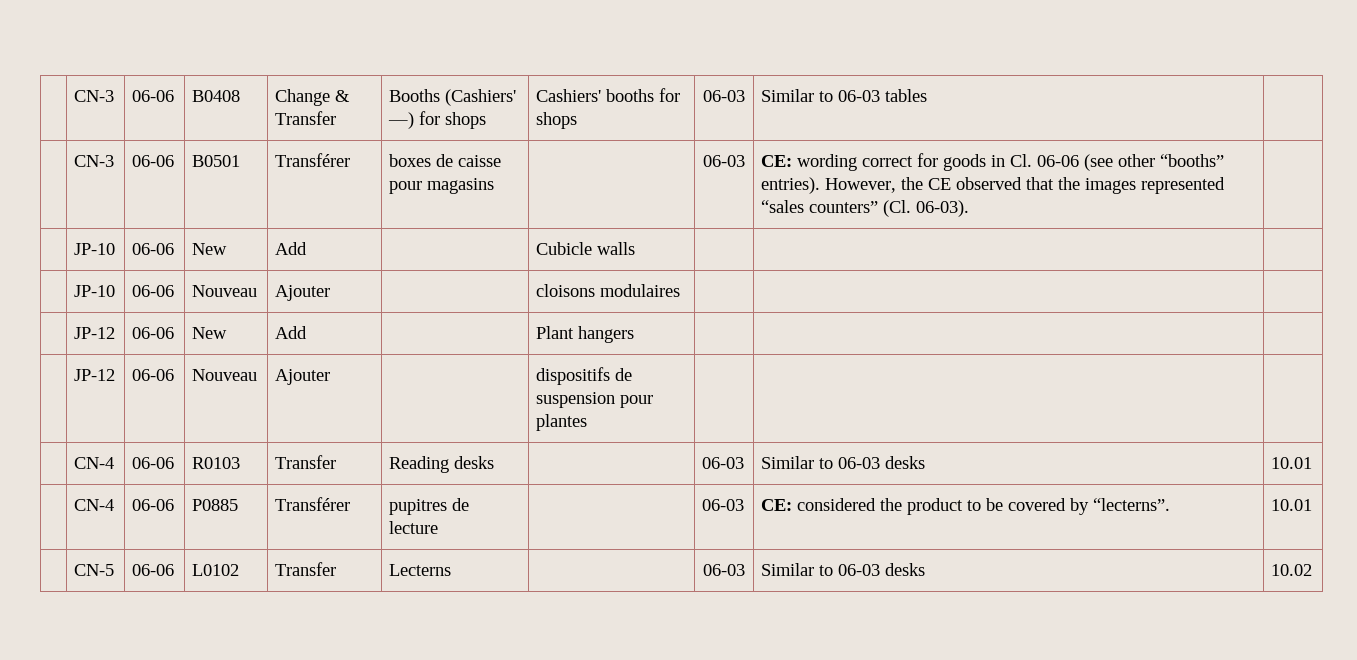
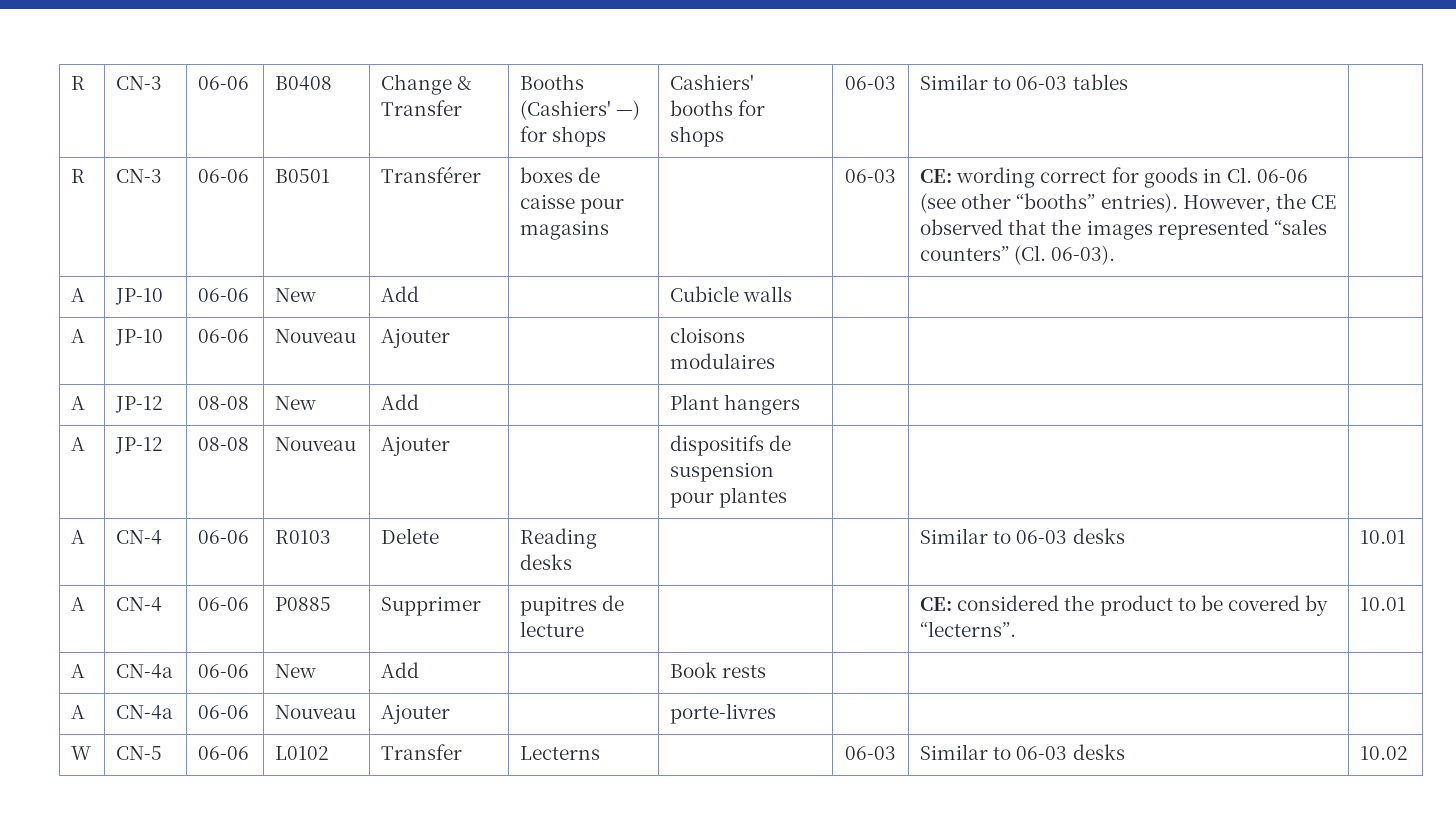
- | CN-3 | 06-06 | B0408 | Change & Transfer | Booths (Cashiers' —) for shops | Cashiers' booths for shops | 06-03 | Similar to 06-03 tables |
+ R | CN-3 | 06-06 | B0408 | Change & Transfer | Booths (Cashiers' —) for shops | Cashiers' booths for shops | 06-03 | Similar to 06-03 tables |
- | CN-3 | 06-06 | B0501 | Transférer | boxes de caisse pour magasins | | 06-03 | CE: wording correct for goods in Cl. 06-06 (see other “booths” entries). However, the CE observed that the images represented “sales counters” (Cl. 06-03). |
+ R | CN-3 | 06-06 | B0501 | Transférer | boxes de caisse pour magasins | | 06-03 | CE: wording correct for goods in Cl. 06-06 (see other “booths” entries). However, the CE observed that the images represented “sales counters” (Cl. 06-03). |
- | JP-10 | 06-06 | New | Add | | Cubicle walls | | |
+ A | JP-10 | 06-06 | New | Add | | Cubicle walls | | |
- | JP-10 | 06-06 | Nouveau | Ajouter | | cloisons modulaires | | |
+ A | JP-10 | 06-06 | Nouveau | Ajouter | | cloisons modulaires | | |
- | JP-12 | 06-06 | New | Add | | Plant hangers | | |
+ A | JP-12 | 08-08 | New | Add | | Plant hangers | | |
- | JP-12 | 06-06 | Nouveau | Ajouter | | dispositifs de suspension pour plantes | | |
+ A | JP-12 | 08-08 | Nouveau | Ajouter | | dispositifs de suspension pour plantes | | |
- | CN-4 | 06-06 | R0103 | Transfer | Reading desks | | 06-03 | Similar to 06-03 desks | 10.01
+ A | CN-4 | 06-06 | R0103 | Delete | Reading desks | | | Similar to 06-03 desks | 10.01
- | CN-4 | 06-06 | P0885 | Transférer | pupitres de lecture | | 06-03 | CE: considered the product to be covered by “lecterns”. | 10.01
+ A | CN-4 | 06-06 | P0885 | Supprimer | pupitres de lecture | | | CE: considered the product to be covered by “lecterns”. | 10.01
- | CN-5 | 06-06 | L0102 | Transfer | Lecterns | | 06-03 | Similar to 06-03 desks | 10.02
+ A | CN-4a | 06-06 | New | Add | | Book rests | | |
+ A | CN-4a | 06-06 | Nouveau | Ajouter | | porte-livres | | |
+ W | CN-5 | 06-06 | L0102 | Transfer | Lecterns | | 06-03 | Similar to 06-03 desks | 10.02

